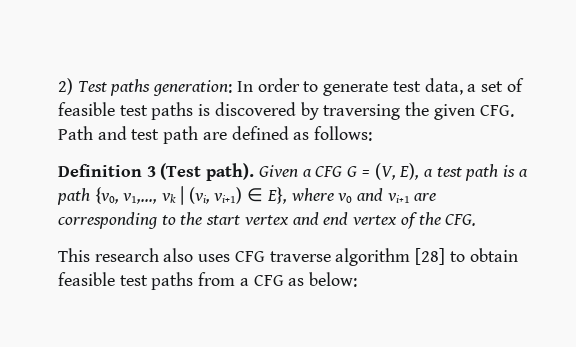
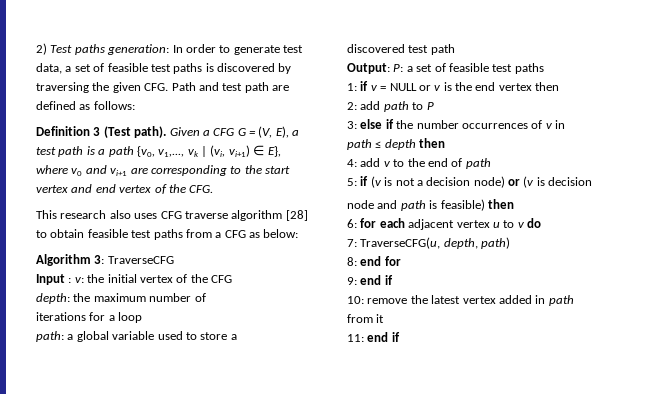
+ Algorithm 3: TraverseCFG
+ Input : v: the initial vertex of the CFG
+ depth: the maximum number of
+ iterations for a loop
+ path: a global variable used to store a
+ discovered test path
+ Output: P: a set of feasible test paths
+ 1: if v = NULL or v is the end vertex then
+ 2: add path to P
+ 3: else if the number occurrences of v in
+ path ≤ depth then
+ 4: add v to the end of path
+ 5: if (v is not a decision node) or (v is decision
+ node and path is feasible) then
+ 6: for each adjacent vertex u to v do
+ 7: TraverseCFG(u, depth, path)
+ 8: end for
+ 9: end if
+ 10: remove the latest vertex added in path
+ from it
+ 11: end if

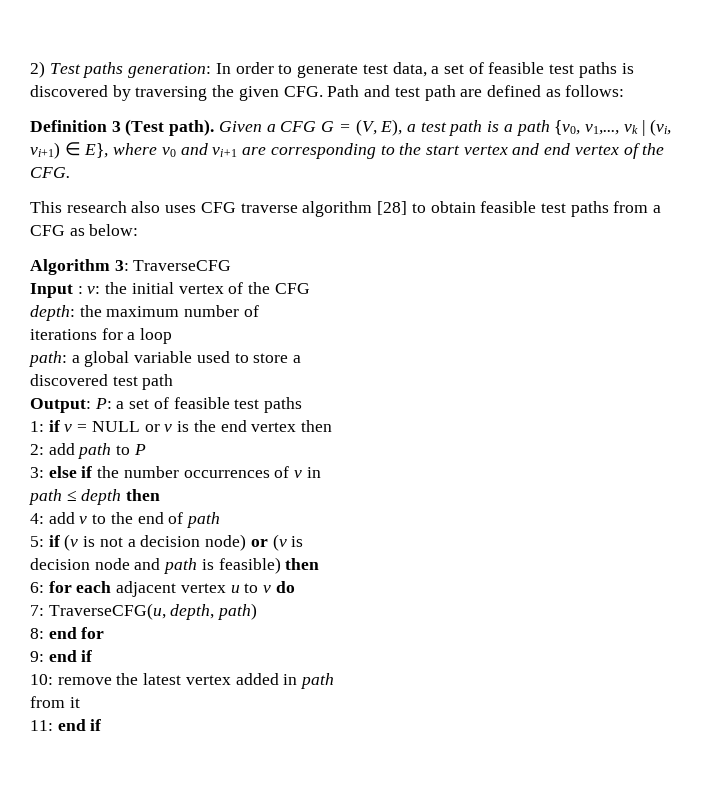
- 5: if (v is not a decision node) or (v is decision
- node and path is feasible) then
+ 5: if (v is not a decision node) or (v is
+ decision node and path is feasible) then

